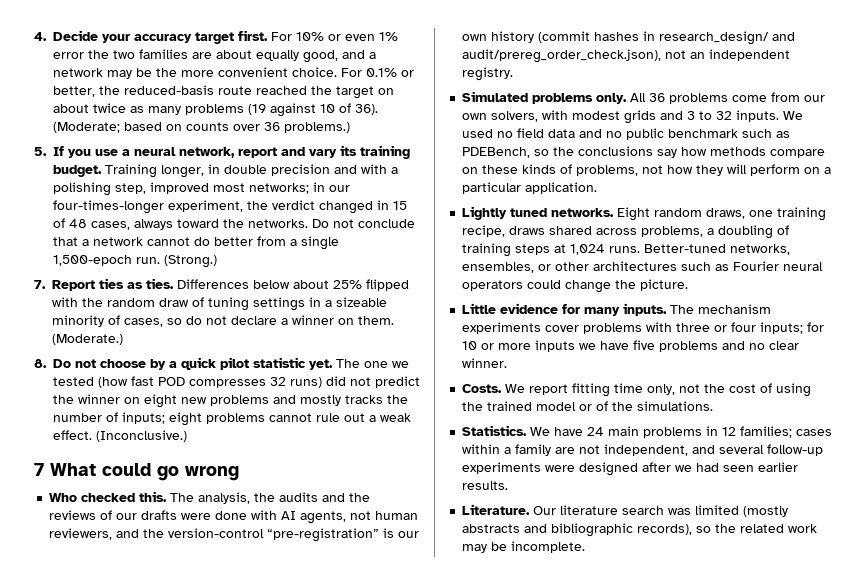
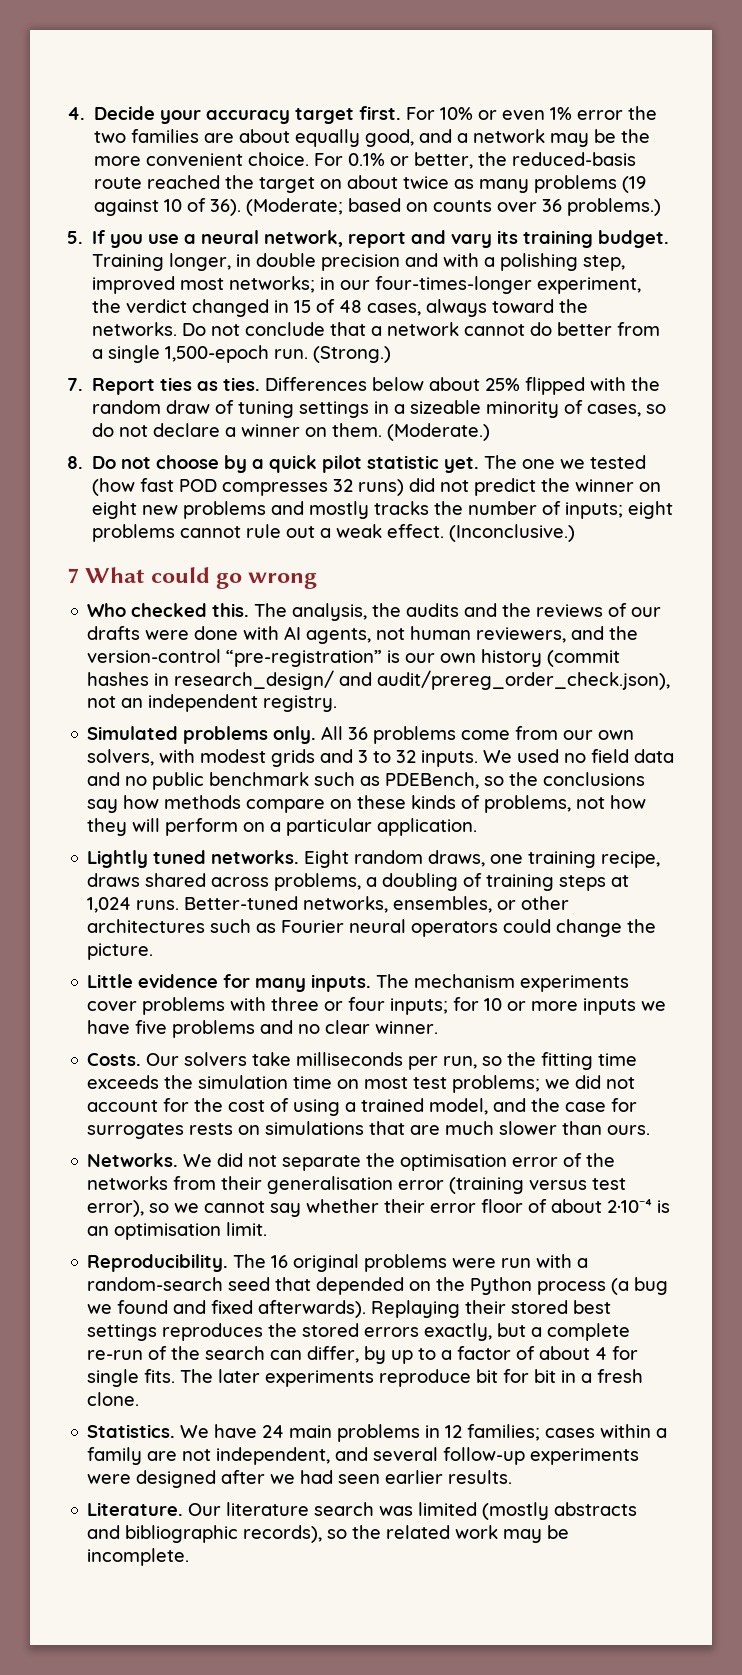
- We report fitting time only, not the cost of using the trained model or of the simulations.
+ Our solvers take milliseconds per run, so the fitting time exceeds the simulation time on most test problems; we did not account for the cost of using a trained model, and the case for surrogates rests on simulations that are much slower than ours.
+ Networks. We did not separate the optimisation error of the networks from their generalisation error (training versus test error), so we cannot say whether their error floor of about 2·10⁻⁴ is an optimisation limit.
+ Reproducibility. The 16 original problems were run with a random-search seed that depended on the Python process (a bug we found and fixed afterwards). Replaying their stored best settings reproduces the stored errors exactly, but a complete re-run of the search can differ, by up to a factor of about 4 for single fits. The later experiments reproduce bit for bit in a fresh clone.

